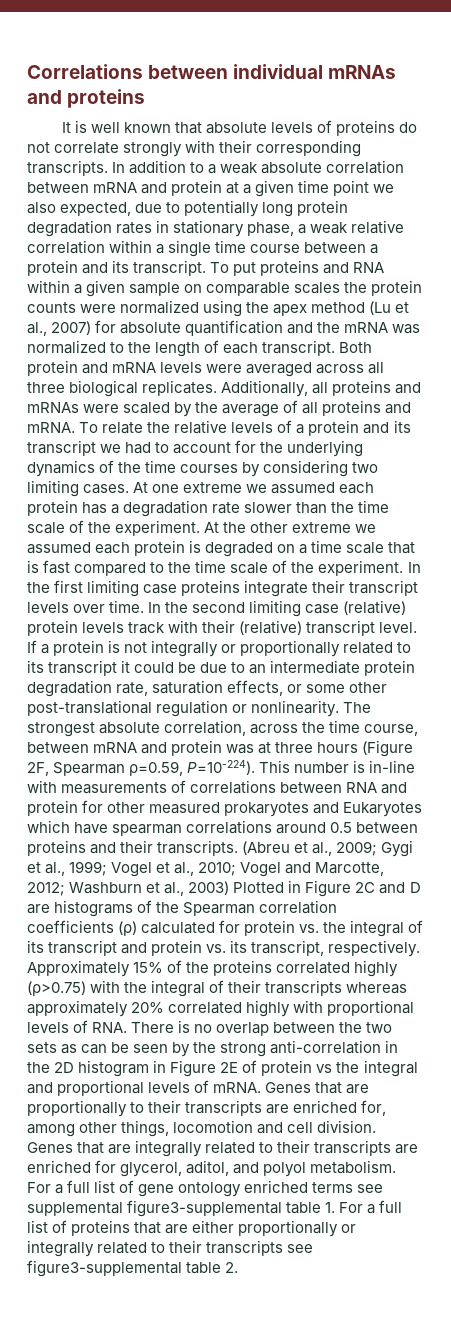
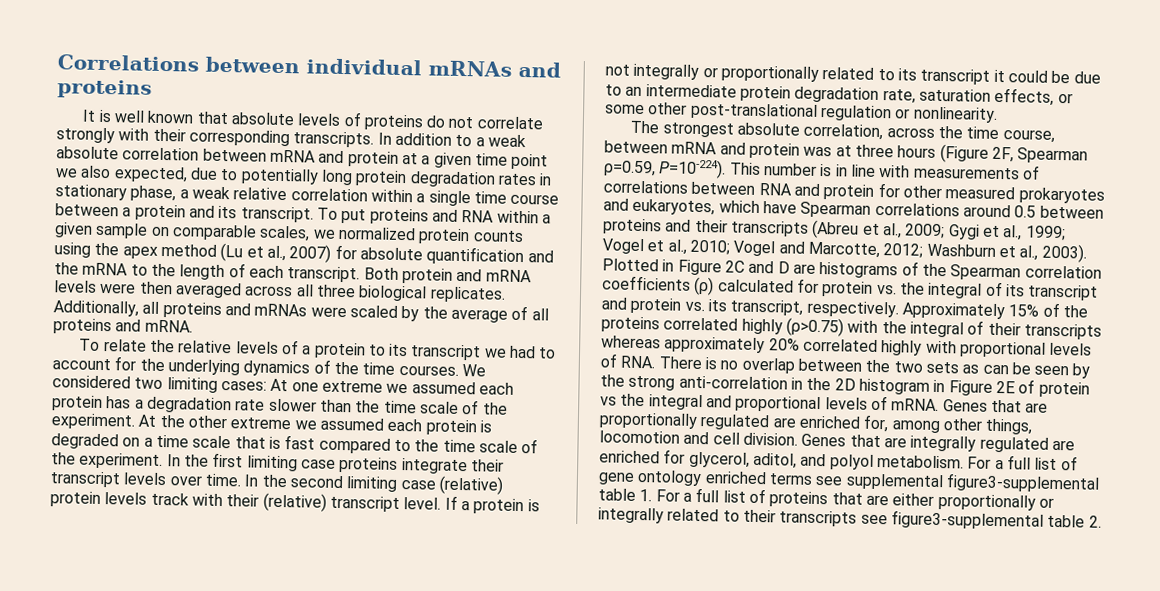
- To put proteins and RNA within a given sample on comparable scales the protein counts were normalized using the apex method (Lu et al., 2007) for absolute quantification and the mRNA was normalized to the length of each transcript.
+ To put proteins and RNA within a given sample on comparable scales, we normalized protein counts using the apex method (Lu et al., 2007) for absolute quantification and the mRNA to the length of each transcript.
- Both protein and mRNA levels were averaged across all three biological replicates.
+ Both protein and mRNA levels were then averaged across all three biological replicates.
- Additionally, all proteins and mRNAs were scaled by the average of all proteins and mRNA. To relate the relative levels of a protein and its transcript we had to account for the underlying dynamics of the time courses by considering two limiting cases. At one extreme we assumed each protein has a degradation rate slower than the time scale of the experiment.
+ Additionally, all proteins and mRNAs were scaled by the average of all proteins and mRNA.
+ To relate the relative levels of a protein to its transcript we had to account for the underlying dynamics of the time courses. We considered two limiting cases: At one extreme we assumed each protein has a degradation rate slower than the time scale of the experiment.
- If a protein is not integrally or proportionally related to its transcript it could be due to an intermediate protein degradation rate, saturation effects, or some other post-translational regulation or nonlinearity. The strongest absolute correlation, across the time course, between mRNA and protein was at three hours (Figure 2F, Spearman ρ=0.59, P=10-224).
+ If a protein is not integrally or proportionally related to its transcript it could be due to an intermediate protein degradation rate, saturation effects, or some other post-translational regulation or nonlinearity.
+ The strongest absolute correlation, across the time course, between mRNA and protein was at three hours (Figure 2F, Spearman ρ=0.59, P=10-224).
- This number is in-line with measurements of correlations between RNA and protein for other measured prokaryotes and Eukaryotes which have spearman correlations around 0.5 between proteins and their transcripts. (Abreu et al., 2009;
+ This number is in line with measurements of correlations between RNA and protein for other measured prokaryotes and eukaryotes, which have Spearman correlations around 0.5 between proteins and their transcripts (Abreu et al., 2009;
- Washburn et al., 2003) Plotted in Figure 2C and D are histograms of the Spearman correlation coefficients (ρ) calculated for protein vs. the integral of its transcript and protein vs. its transcript, respectively.
+ Washburn et al., 2003). Plotted in Figure 2C and D are histograms of the Spearman correlation coefficients (ρ) calculated for protein vs. the integral of its transcript and protein vs. its transcript, respectively.
- Genes that are proportionally to their transcripts are enriched for, among other things, locomotion and cell division.
+ Genes that are proportionally regulated are enriched for, among other things, locomotion and cell division.
- Genes that are integrally related to their transcripts are enriched for glycerol, aditol, and polyol metabolism.
+ Genes that are integrally regulated are enriched for glycerol, aditol, and polyol metabolism.

